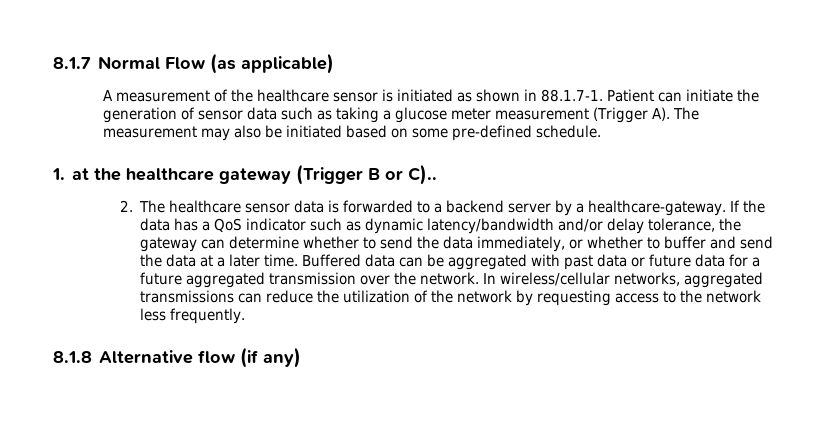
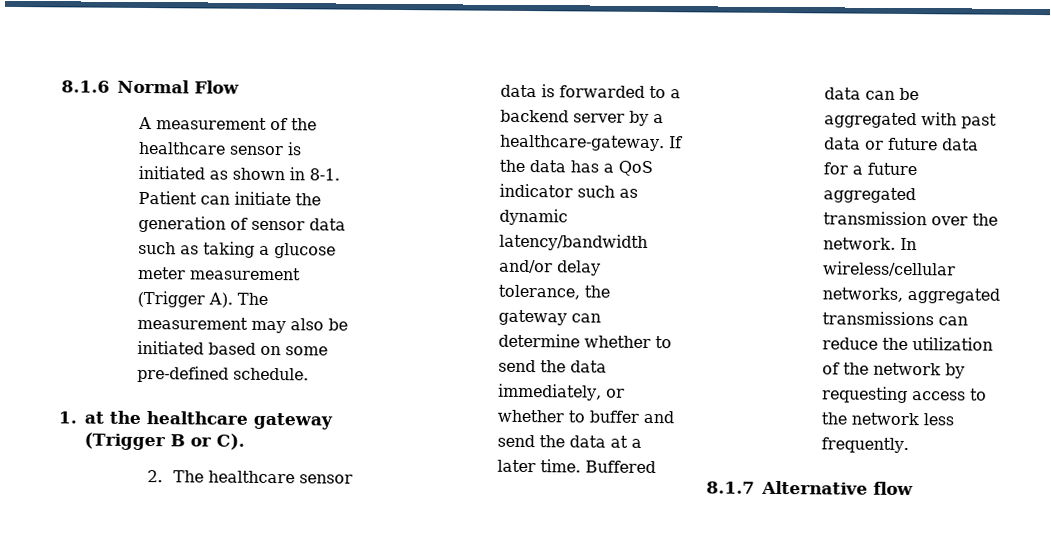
- 8.1.7 Normal Flow (as applicable)
+ 8.1.6 Normal Flow
- A measurement of the healthcare sensor is initiated as shown in 88.1.7-1. Patient can initiate the generation of sensor data such as taking a glucose meter measurement (Trigger A). The measurement may also be initiated based on some pre-defined schedule.
+ A measurement of the healthcare sensor is initiated as shown in 8-1. Patient can initiate the generation of sensor data such as taking a glucose meter measurement (Trigger A). The measurement may also be initiated based on some pre-defined schedule.
- 1. at the healthcare gateway (Trigger B or C)..
+ 1. at the healthcare gateway (Trigger B or C).
- 8.1.8 Alternative flow (if any)
+ 8.1.7 Alternative flow

